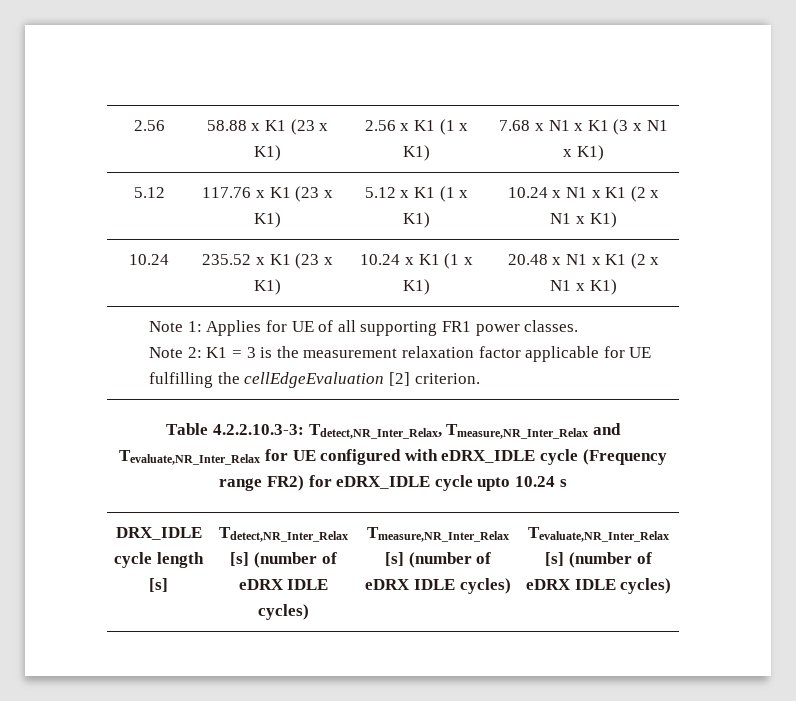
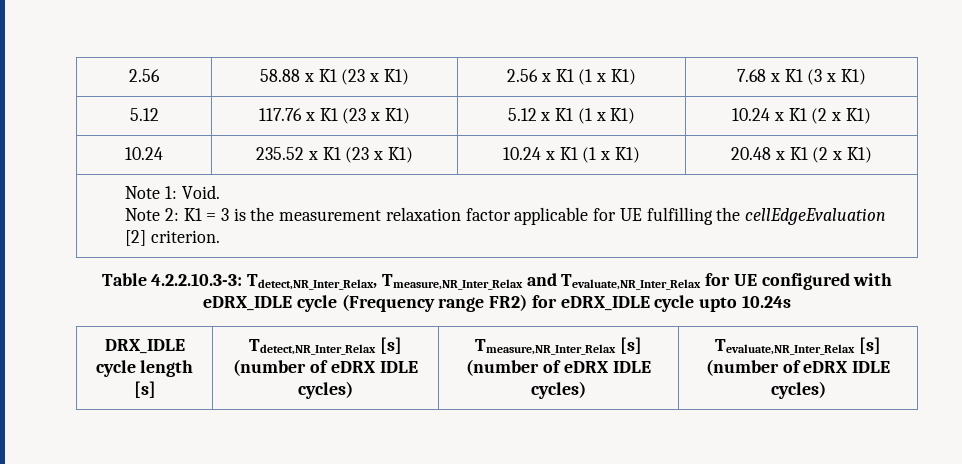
- 2.56 | 58.88 x K1 (23 x K1) | 2.56 x K1 (1 x K1) | 7.68 x N1 x K1 (3 x N1 x K1)
+ 2.56 | 58.88 x K1 (23 x K1) | 2.56 x K1 (1 x K1) | 7.68 x K1 (3 x K1)
- 5.12 | 117.76 x K1 (23 x K1) | 5.12 x K1 (1 x K1) | 10.24 x N1 x K1 (2 x N1 x K1)
+ 5.12 | 117.76 x K1 (23 x K1) | 5.12 x K1 (1 x K1) | 10.24 x K1 (2 x K1)
- 10.24 | 235.52 x K1 (23 x K1) | 10.24 x K1 (1 x K1) | 20.48 x N1 x K1 (2 x N1 x K1)
+ 10.24 | 235.52 x K1 (23 x K1) | 10.24 x K1 (1 x K1) | 20.48 x K1 (2 x K1)
- Note 1: Applies for UE of all supporting FR1 power classes.
+ Note 1: Void.
- Table 4.2.2.10.3-3: Tdetect,NR_Inter_Relax, Tmeasure,NR_Inter_Relax and Tevaluate,NR_Inter_Relax for UE configured with eDRX_IDLE cycle (Frequency range FR2) for eDRX_IDLE cycle upto 10.24 s
+ Table 4.2.2.10.3-3: Tdetect,NR_Inter_Relax, Tmeasure,NR_Inter_Relax and Tevaluate,NR_Inter_Relax for UE configured with eDRX_IDLE cycle (Frequency range FR2) for eDRX_IDLE cycle upto 10.24s

